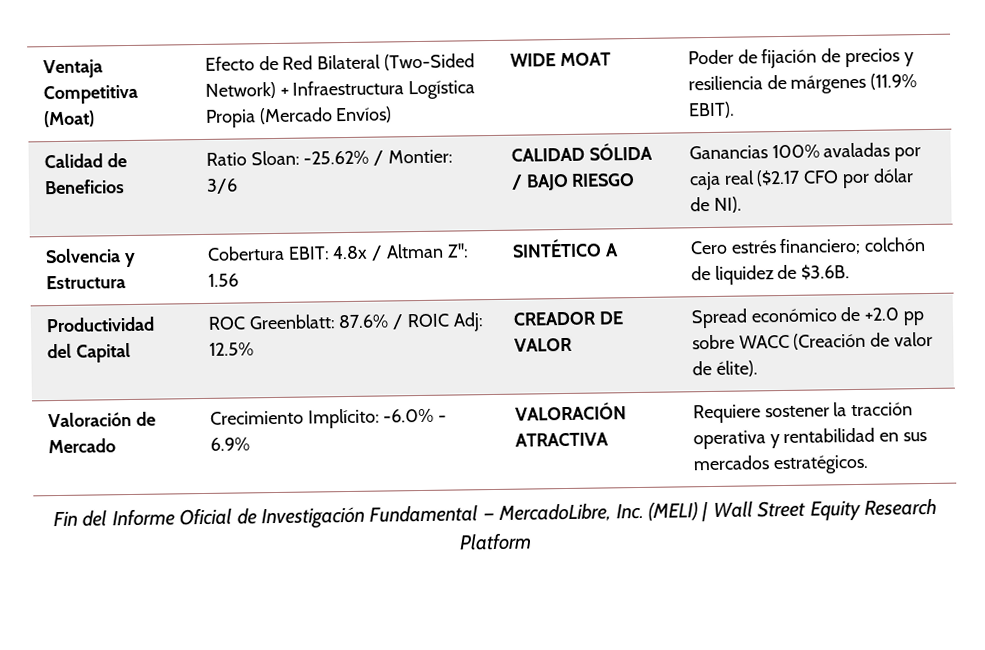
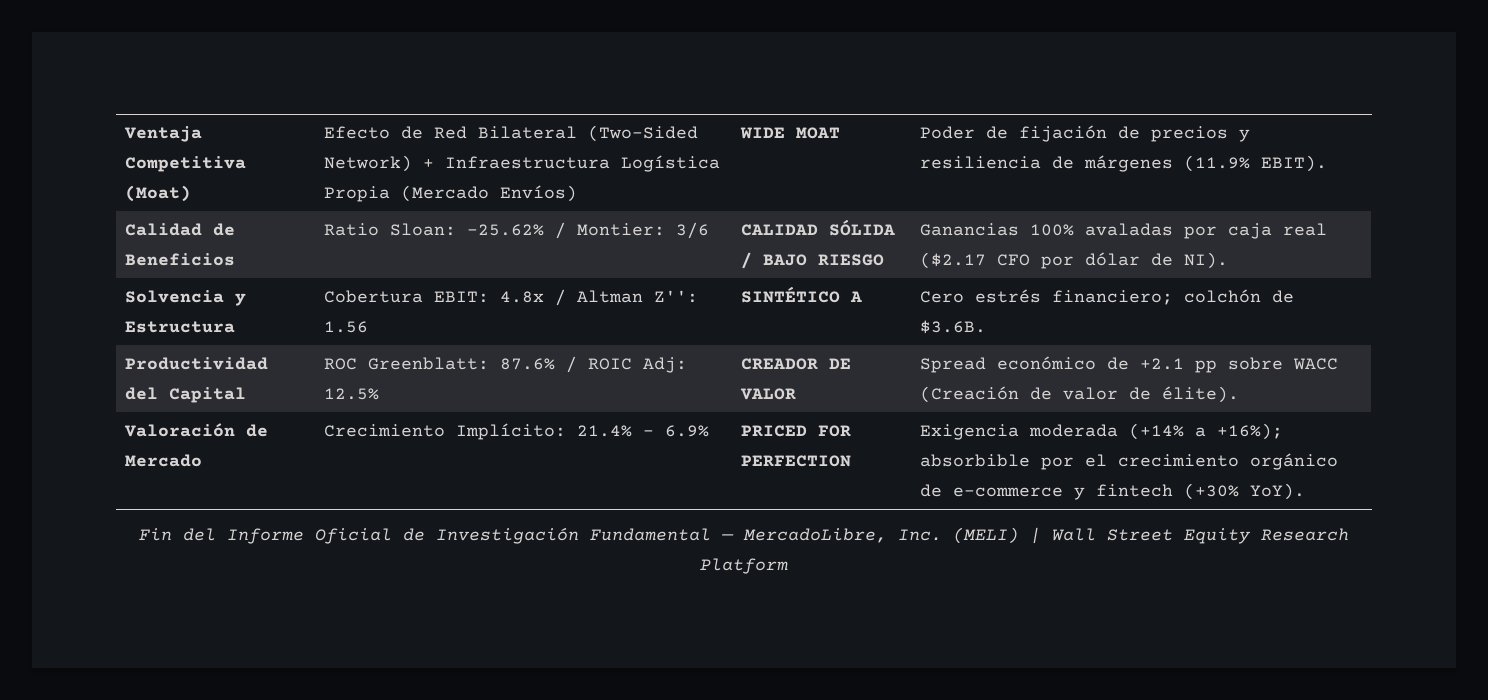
- Solvencia y Estructura | Cobertura EBIT: 4.8x / Altman Z'': 1.56 | SINTÉTICO A | Cero estrés financiero; colchón de liquidez de $3.6B.
+ Solvencia y Estructura | Cobertura EBIT: 4.8x / Altman Z'': 1.56 | SINTÉTICO A | Cero estrés financiero; colchón de $3.6B.
- Productividad del Capital | ROC Greenblatt: 87.6% / ROIC Adj: 12.5% | CREADOR DE VALOR | Spread económico de +2.0 pp sobre WACC (Creación de valor de élite).
+ Productividad del Capital | ROC Greenblatt: 87.6% / ROIC Adj: 12.5% | CREADOR DE VALOR | Spread económico de +2.1 pp sobre WACC (Creación de valor de élite).
- Valoración de Mercado | Crecimiento Implícito: -6.0% - 6.9% | VALORACIÓN ATRACTIVA | Requiere sostener la tracción operativa y rentabilidad en sus mercados estratégicos.
+ Valoración de Mercado | Crecimiento Implícito: 21.4% - 6.9% | PRICED FOR PERFECTION | Exigencia moderada (+14% a +16%); absorbible por el crecimiento orgánico de e-commerce y fintech (+30% YoY).

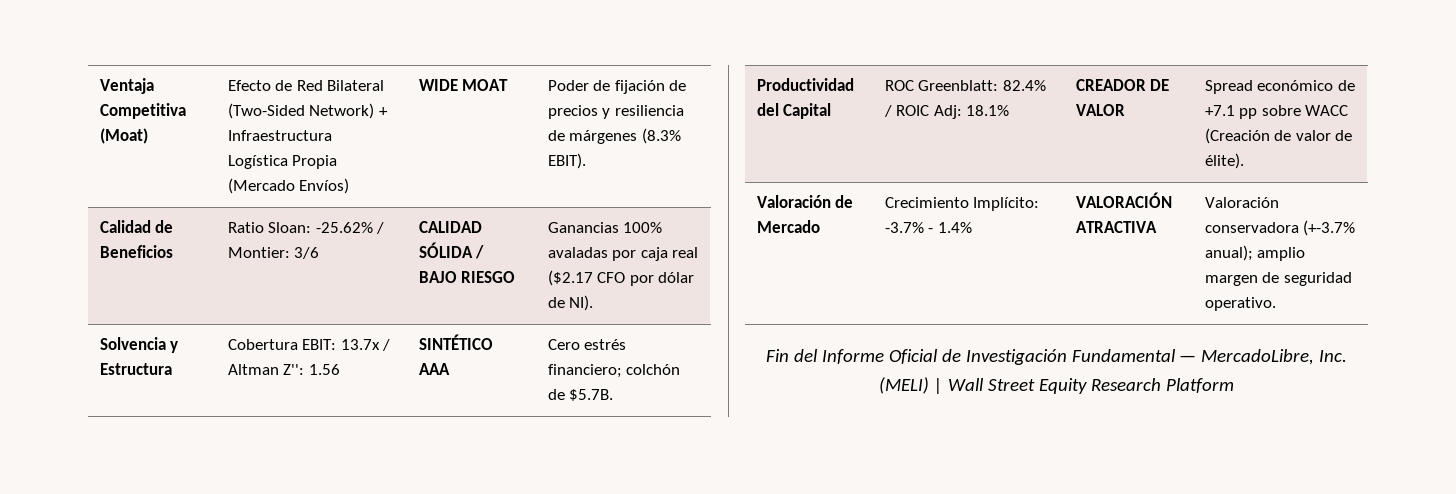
- Ventaja Competitiva (Moat) | Efecto de Red Bilateral (Two-Sided Network) + Infraestructura Logística Propia (Mercado Envíos) | WIDE MOAT | Poder de fijación de precios y resiliencia de márgenes (11.9% EBIT).
+ Ventaja Competitiva (Moat) | Efecto de Red Bilateral (Two-Sided Network) + Infraestructura Logística Propia (Mercado Envíos) | WIDE MOAT | Poder de fijación de precios y resiliencia de márgenes (8.3% EBIT).
- Solvencia y Estructura | Cobertura EBIT: 4.8x / Altman Z'': 1.56 | SINTÉTICO A | Cero estrés financiero; colchón de $3.6B.
+ Solvencia y Estructura | Cobertura EBIT: 13.7x / Altman Z'': 1.56 | SINTÉTICO AAA | Cero estrés financiero; colchón de $5.7B.
- Productividad del Capital | ROC Greenblatt: 87.6% / ROIC Adj: 12.5% | CREADOR DE VALOR | Spread económico de +2.1 pp sobre WACC (Creación de valor de élite).
+ Productividad del Capital | ROC Greenblatt: 82.4% / ROIC Adj: 18.1% | CREADOR DE VALOR | Spread económico de +7.1 pp sobre WACC (Creación de valor de élite).
- Valoración de Mercado | Crecimiento Implícito: 21.4% - 6.9% | PRICED FOR PERFECTION | Exigencia moderada (+14% a +16%); absorbible por el crecimiento orgánico de e-commerce y fintech (+30% YoY).
+ Valoración de Mercado | Crecimiento Implícito: -3.7% - 1.4% | VALORACIÓN ATRACTIVA | Valoración conservadora (+-3.7% anual); amplio margen de seguridad operativo.

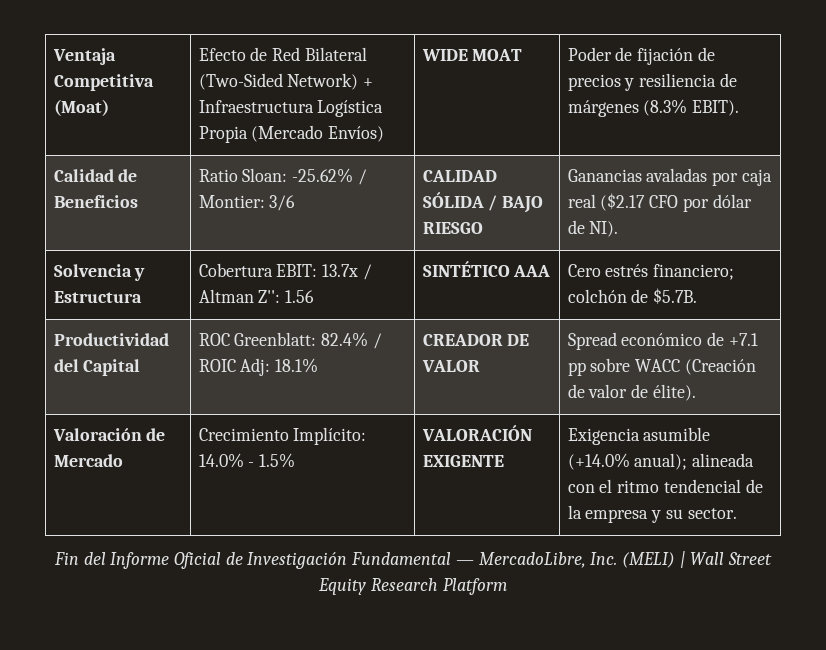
- Calidad de Beneficios | Ratio Sloan: -25.62% / Montier: 3/6 | CALIDAD SÓLIDA / BAJO RIESGO | Ganancias 100% avaladas por caja real ($2.17 CFO por dólar de NI).
+ Calidad de Beneficios | Ratio Sloan: -25.62% / Montier: 3/6 | CALIDAD SÓLIDA / BAJO RIESGO | Ganancias avaladas por caja real ($2.17 CFO por dólar de NI).
- Valoración de Mercado | Crecimiento Implícito: -3.7% - 1.4% | VALORACIÓN ATRACTIVA | Valoración conservadora (+-3.7% anual); amplio margen de seguridad operativo.
+ Valoración de Mercado | Crecimiento Implícito: 14.0% - 1.5% | VALORACIÓN EXIGENTE | Exigencia asumible (+14.0% anual); alineada con el ritmo tendencial de la empresa y su sector.

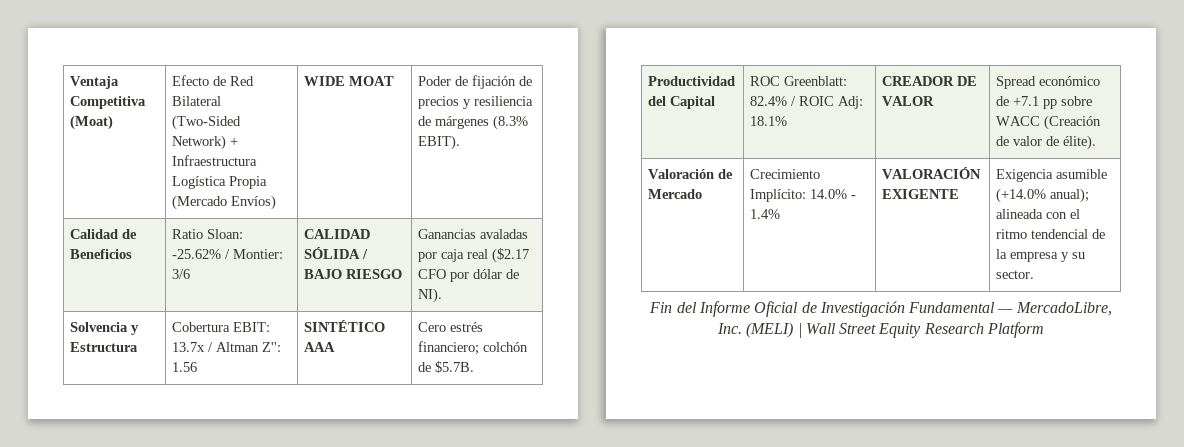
- Valoración de Mercado | Crecimiento Implícito: 14.0% - 1.5% | VALORACIÓN EXIGENTE | Exigencia asumible (+14.0% anual); alineada con el ritmo tendencial de la empresa y su sector.
+ Valoración de Mercado | Crecimiento Implícito: 14.0% - 1.4% | VALORACIÓN EXIGENTE | Exigencia asumible (+14.0% anual); alineada con el ritmo tendencial de la empresa y su sector.

